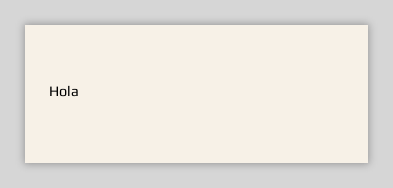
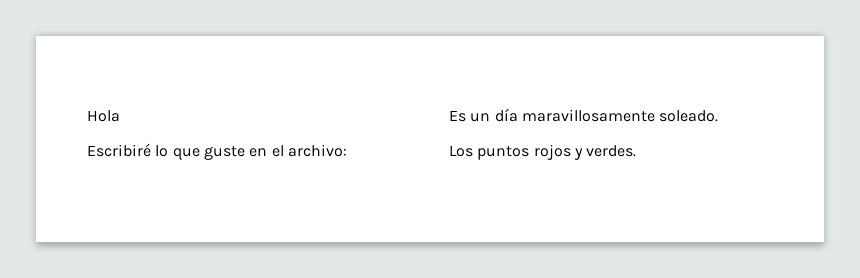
+ Escribiré lo que guste en el archivo:
+ Es un día maravillosamente soleado.
+ Los puntos rojos y verdes.

